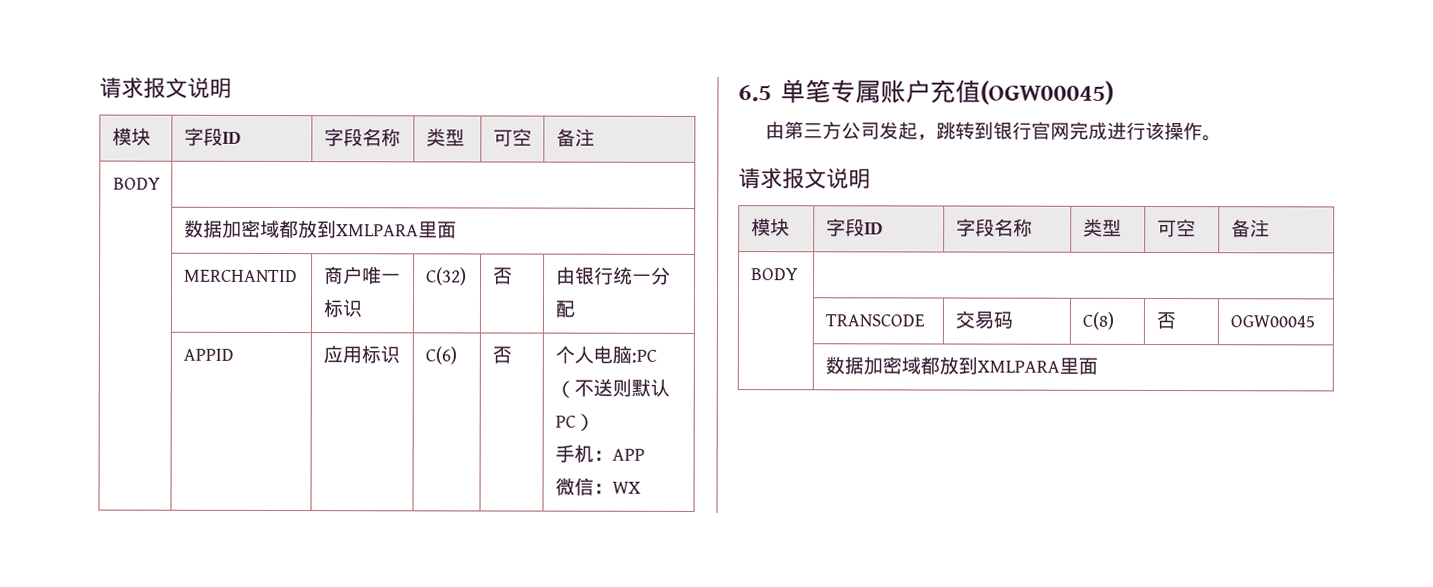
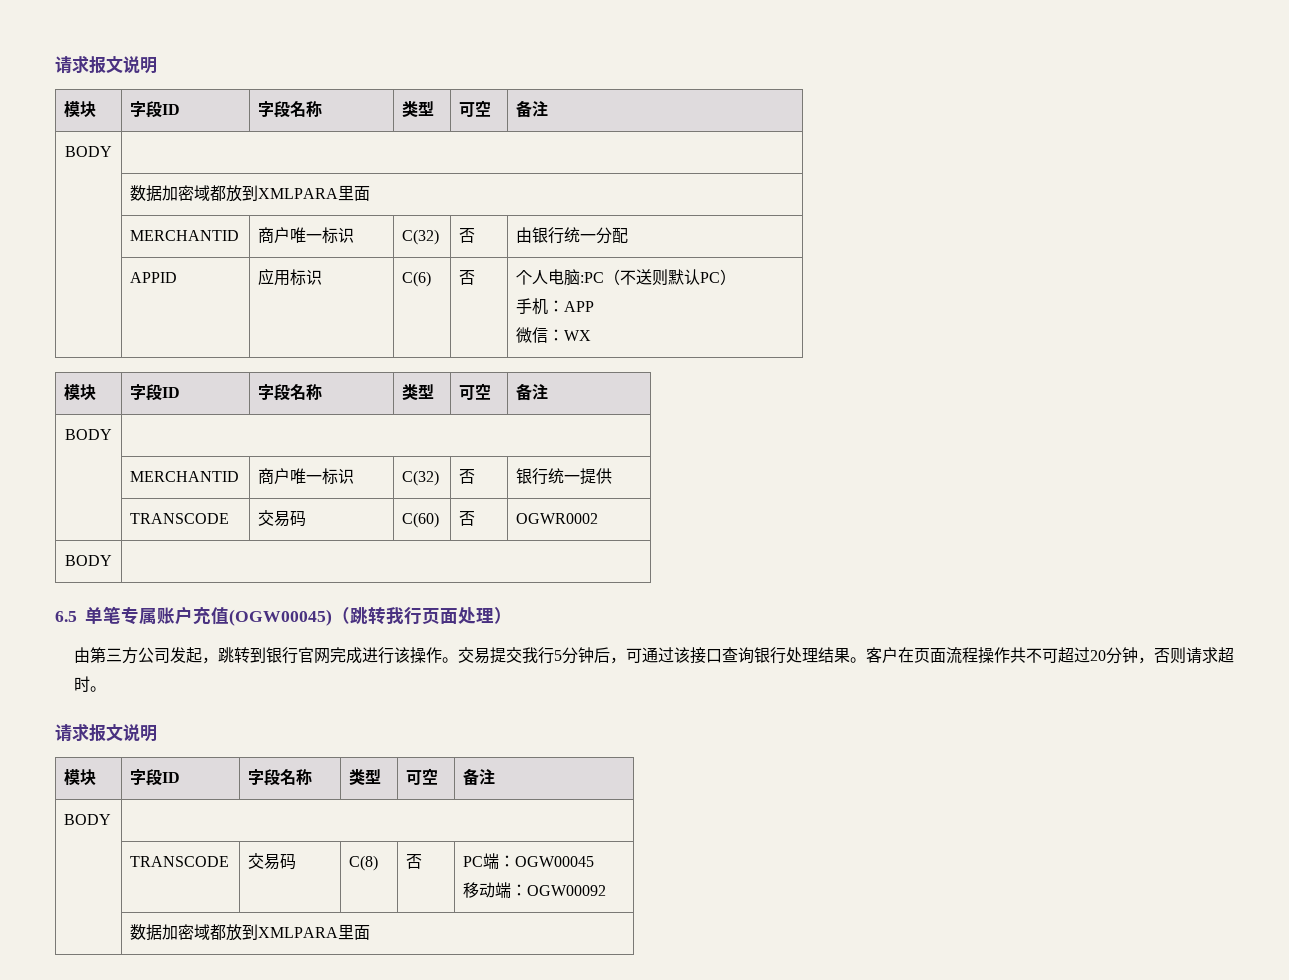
  | APPID | 应用标识 | C(6) | 否 | 个人电脑:PC（不送则默认PC）
  手机：APP
  微信：WX
+ 模块 | 字段ID | 字段名称 | 类型 | 可空 | 备注
+ BODY |
+ | MERCHANTID | 商户唯一标识 | C(32) | 否 | 银行统一提供
+ | TRANSCODE | 交易码 | C(60) | 否 | OGWR0002
+ BODY |
- 6.5单笔专属账户充值(OGW00045)
+ 6.5单笔专属账户充值(OGW00045)（跳转我行页面处理）
+ 交易提交我行5分钟后，可通过该接口查询银行处理结果。客户在页面流程操作共不可超过20分钟，否则请求超时。
- | TRANSCODE | 交易码 | C(8) | 否 | OGW00045
+ | TRANSCODE | 交易码 | C(8) | 否 | PC端：OGW00045
+ 移动端：OGW00092

